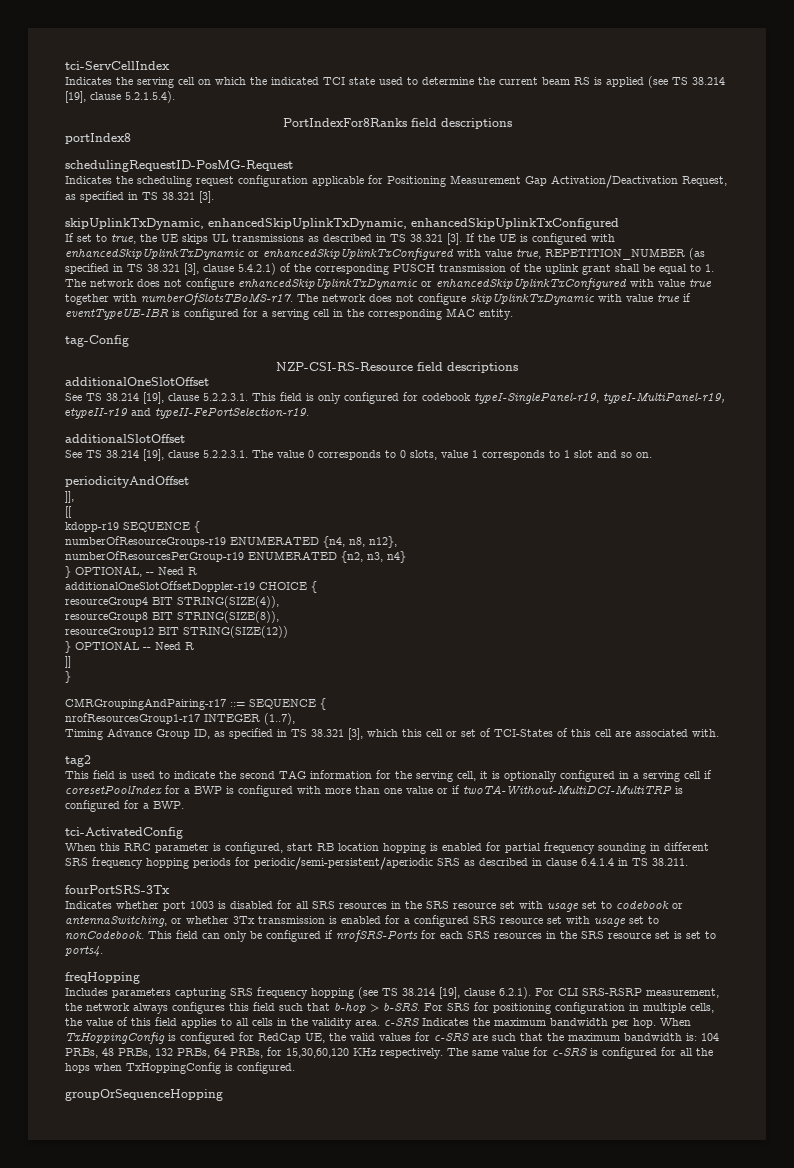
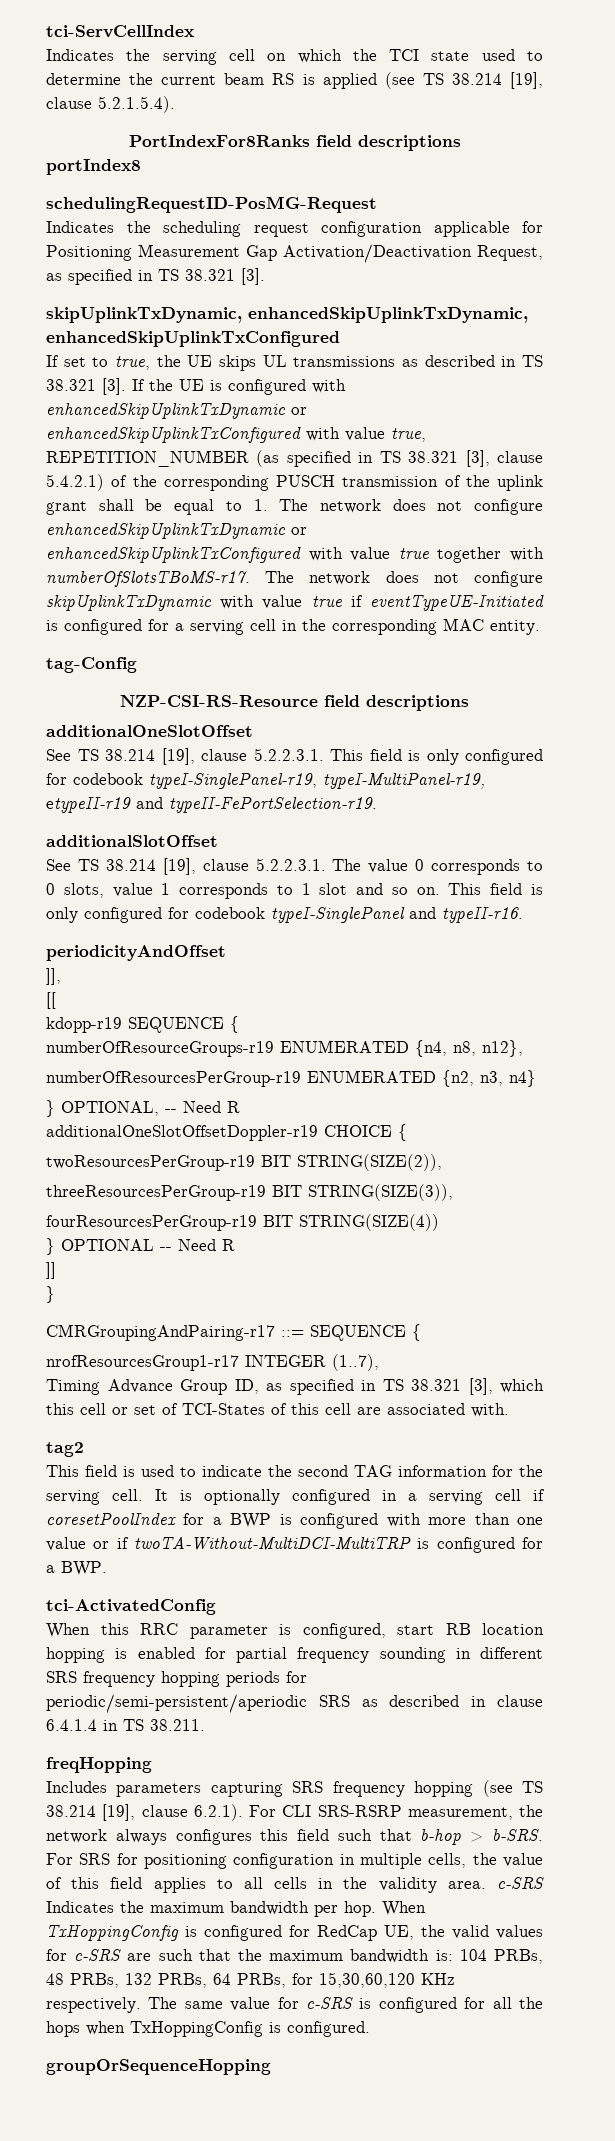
- Indicates the serving cell on which the indicated TCI state used to determine the current beam RS is applied (see TS 38.214 [19], clause 5.2.1.5.4).
+ Indicates the serving cell on which the TCI state used to determine the current beam RS is applied (see TS 38.214 [19], clause 5.2.1.5.4).
- The network does not configure skipUplinkTxDynamic with value true if eventTypeUE-IBR is configured for a serving cell in the corresponding MAC entity.
+ The network does not configure skipUplinkTxDynamic with value true if eventTypeUE-Initiated is configured for a serving cell in the corresponding MAC entity.
+ This field is only configured for codebook typeI-SinglePanel and typeII-r16.
- resourceGroup4 BIT STRING(SIZE(4)),
- resourceGroup8 BIT STRING(SIZE(8)),
- resourceGroup12 BIT STRING(SIZE(12))
+ twoResourcesPerGroup-r19 BIT STRING(SIZE(2)),
+ threeResourcesPerGroup-r19 BIT STRING(SIZE(3)),
+ fourResourcesPerGroup-r19 BIT STRING(SIZE(4))
- This field is used to indicate the second TAG information for the serving cell, it is optionally configured in a serving cell if coresetPoolIndex for a BWP is configured with more than one value or if twoTA-Without-MultiDCI-MultiTRP is configured for a BWP.
+ This field is used to indicate the second TAG information for the serving cell. It is optionally configured in a serving cell if coresetPoolIndex for a BWP is configured with more than one value or if twoTA-Without-MultiDCI-MultiTRP is configured for a BWP.
- fourPortSRS-3Tx
- Indicates whether port 1003 is disabled for all SRS resources in the SRS resource set with usage set to codebook or antennaSwitching, or whether 3Tx transmission is enabled for a configured SRS resource set with usage set to nonCodebook. This field can only be configured if nrofSRS-Ports for each SRS resources in the SRS resource set is set to ports4.

